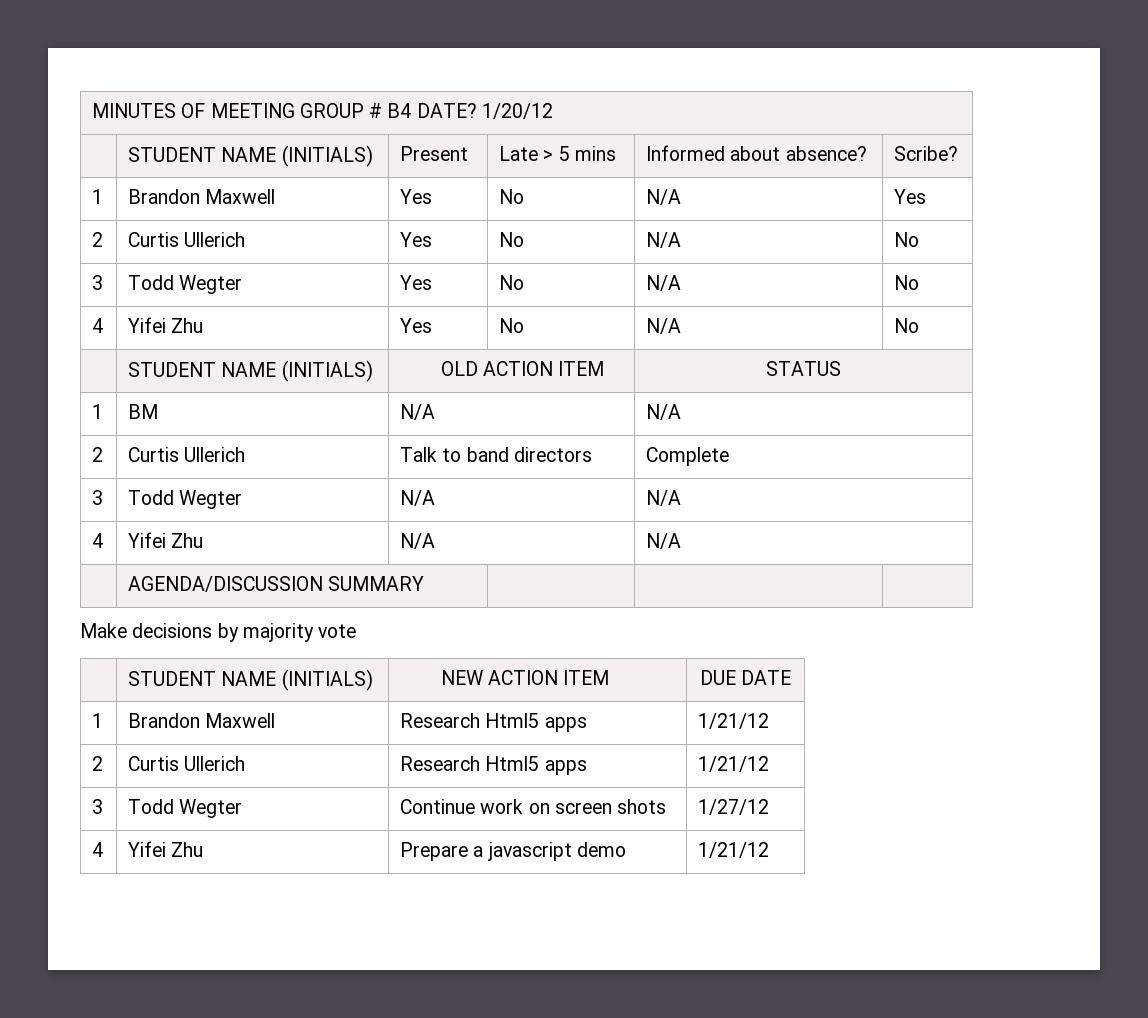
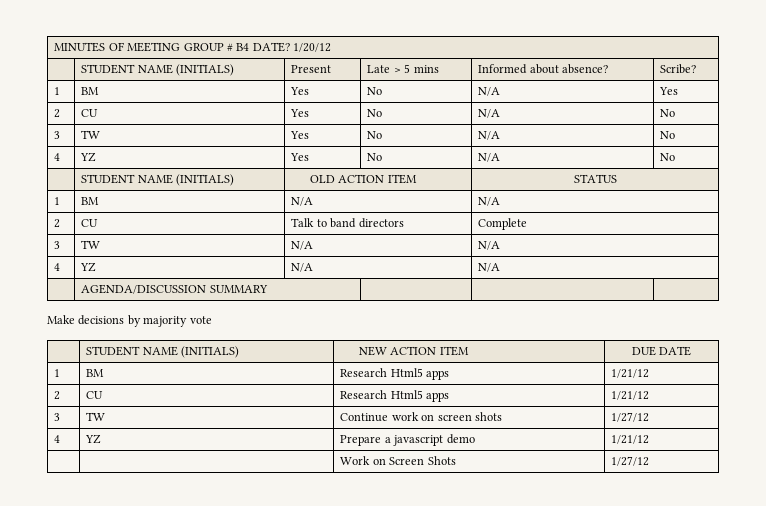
- 1 | Brandon Maxwell | Yes | No | N/A | Yes
+ 1 | BM | Yes | No | N/A | Yes
- 2 | Curtis Ullerich | Yes | No | N/A | No
+ 2 | CU | Yes | No | N/A | No
- 3 | Todd Wegter | Yes | No | N/A | No
+ 3 | TW | Yes | No | N/A | No
- 4 | Yifei Zhu | Yes | No | N/A | No
+ 4 | YZ | Yes | No | N/A | No
- 2 | Curtis Ullerich | Talk to band directors | Complete
+ 2 | CU | Talk to band directors | Complete
- 3 | Todd Wegter | N/A | N/A
+ 3 | TW | N/A | N/A
- 4 | Yifei Zhu | N/A | N/A
+ 4 | YZ | N/A | N/A
- 1 | Brandon Maxwell | Research Html5 apps | 1/21/12
+ 1 | BM | Research Html5 apps | 1/21/12
- 2 | Curtis Ullerich | Research Html5 apps | 1/21/12
+ 2 | CU | Research Html5 apps | 1/21/12
- 3 | Todd Wegter | Continue work on screen shots | 1/27/12
+ 3 | TW | Continue work on screen shots | 1/27/12
- 4 | Yifei Zhu | Prepare a javascript demo | 1/21/12
+ 4 | YZ | Prepare a javascript demo | 1/21/12
+ | | Work on Screen Shots | 1/27/12

